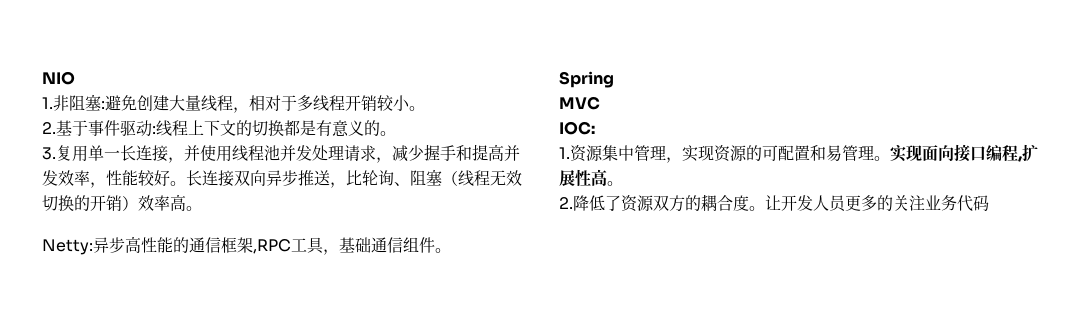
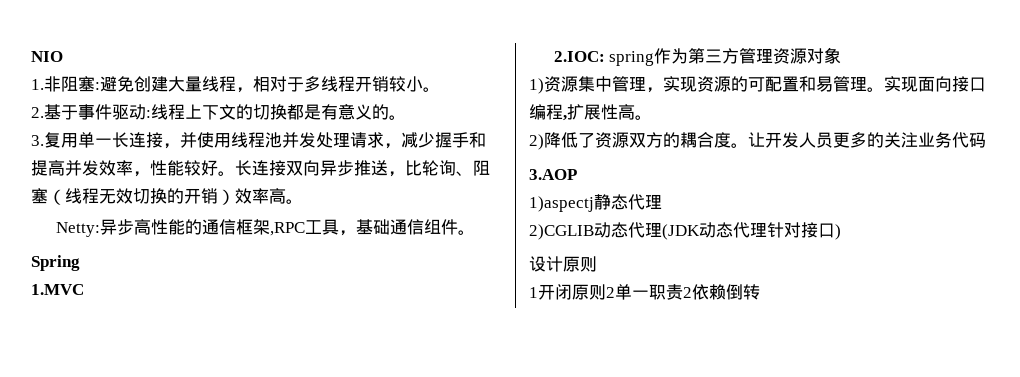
- MVC
- IOC:
- 1.资源集中管理，实现资源的可配置和易管理。
+ 1.MVC
+ 2.IOC: spring作为第三方管理资源对象
+ 1)资源集中管理，实现资源的可配置和易管理。
- 2.降低了资源双方的耦合度。
+ 2)降低了资源双方的耦合度。
+ 3.AOP
+ 1)aspectj静态代理
+ 2)CGLIB动态代理(JDK动态代理针对接口)
+ 设计原则
+ 1开闭原则2单一职责2依赖倒转

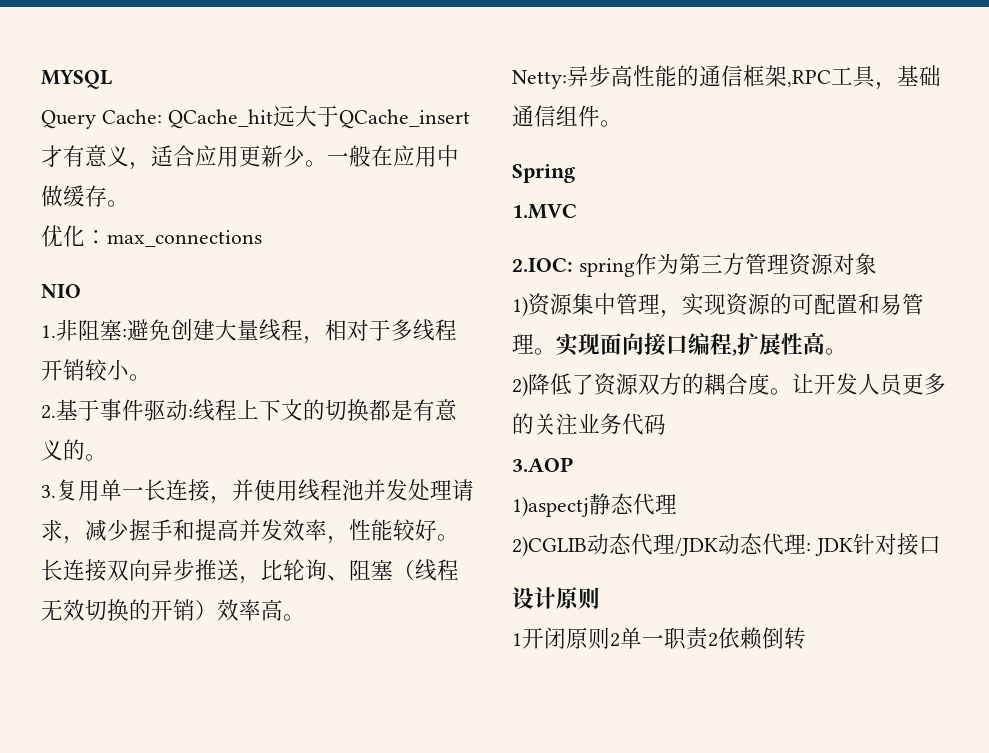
+ MYSQL
+ Query Cache: QCache_hit远大于QCache_insert才有意义，适合应用更新少。一般在应用中做缓存。
+ 优化：max_connections
- 2)CGLIB动态代理(JDK动态代理针对接口)
+ 2)CGLIB动态代理/JDK动态代理: JDK针对接口

